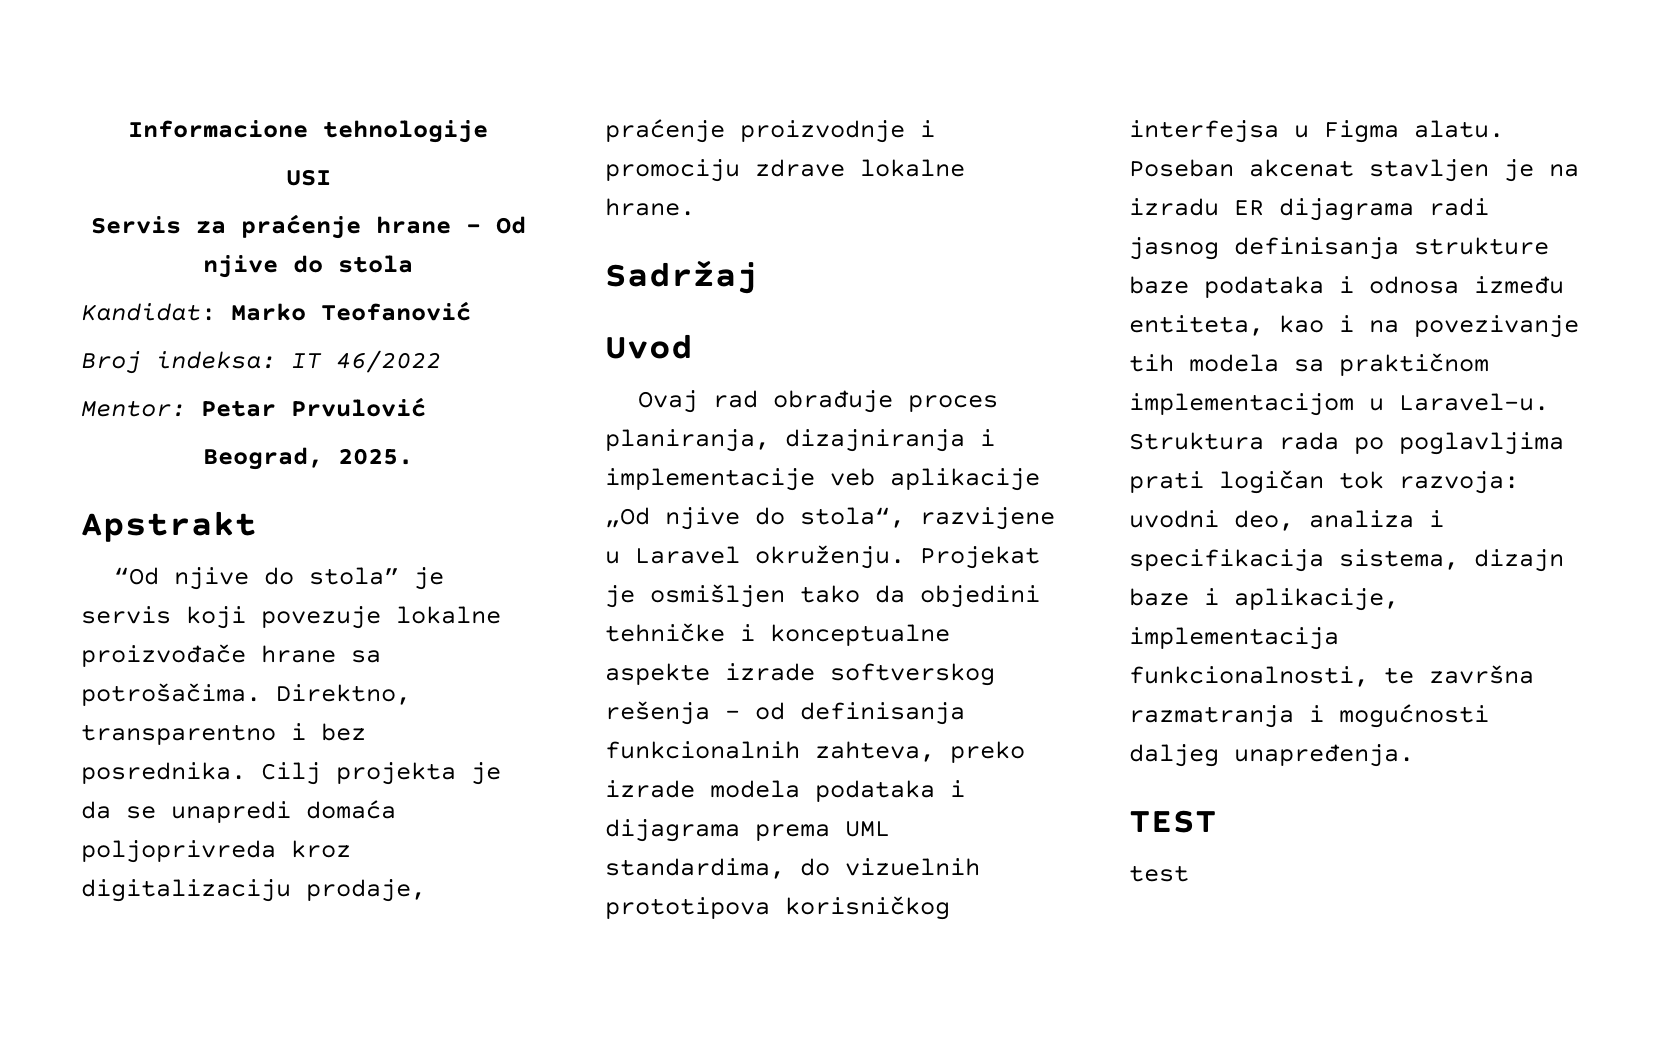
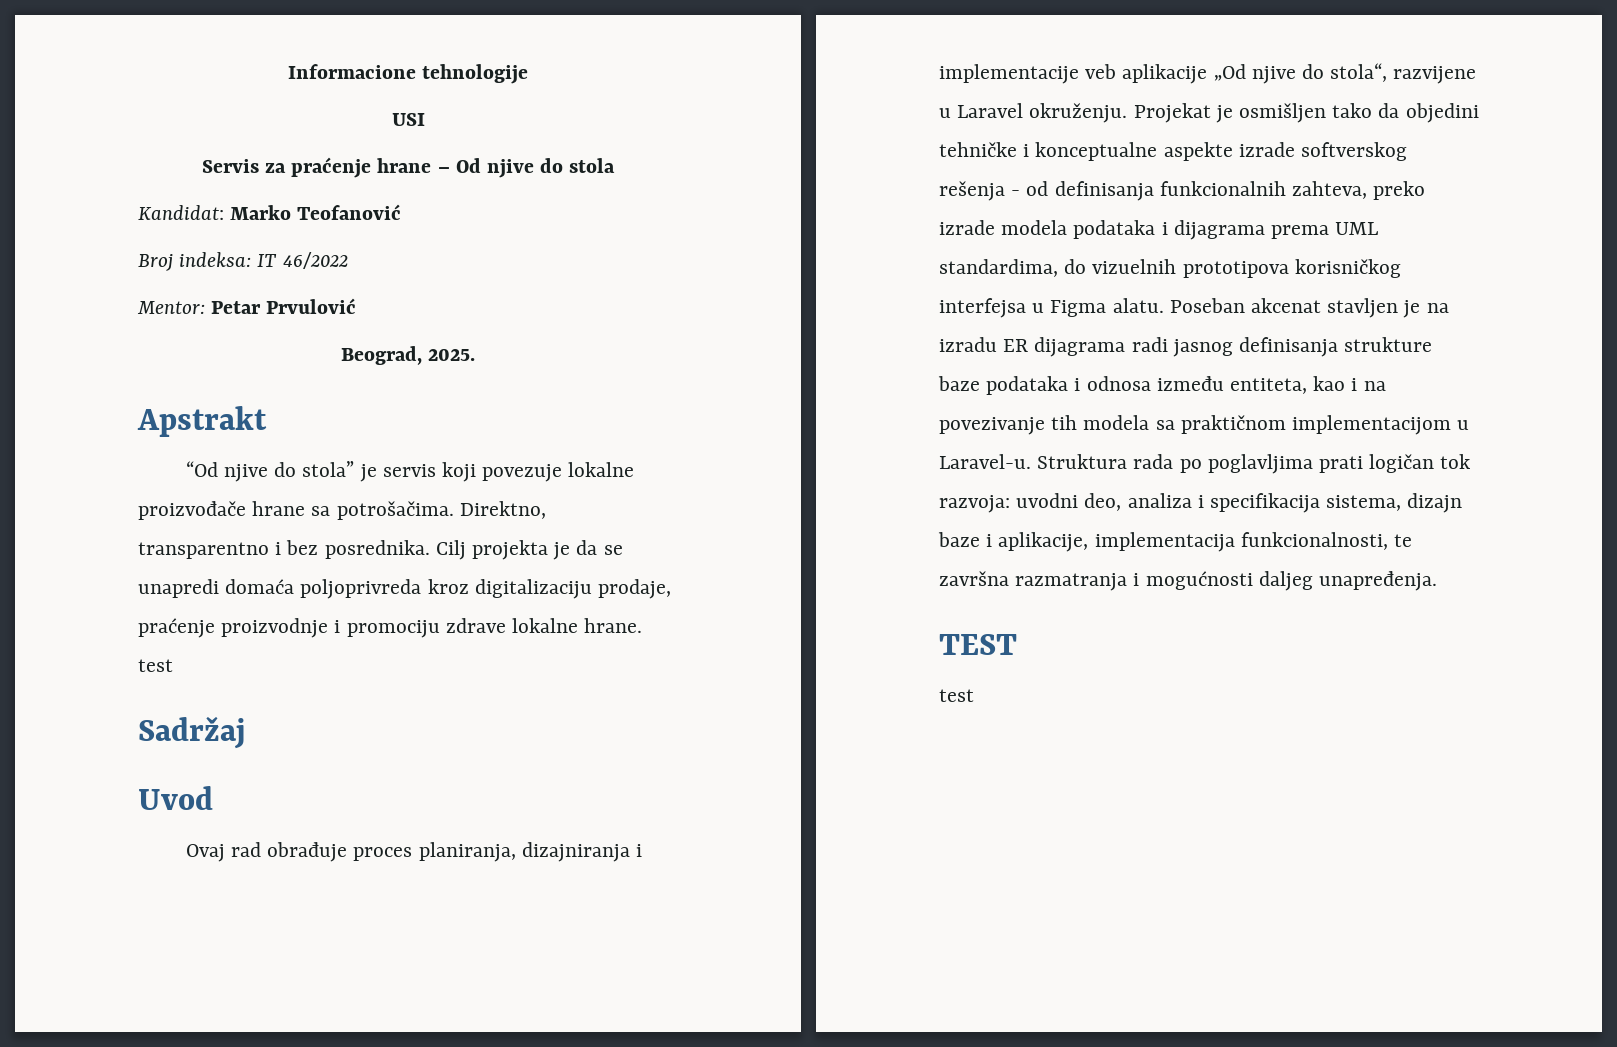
- Cilj projekta je da se unapredi domaća poljoprivreda kroz digitalizaciju prodaje, praćenje proizvodnje i promociju zdrave lokalne hrane.
+ Cilj projekta je da se unapredi domaća poljoprivreda kroz digitalizaciju prodaje, praćenje proizvodnje i promociju zdrave lokalne hrane. test

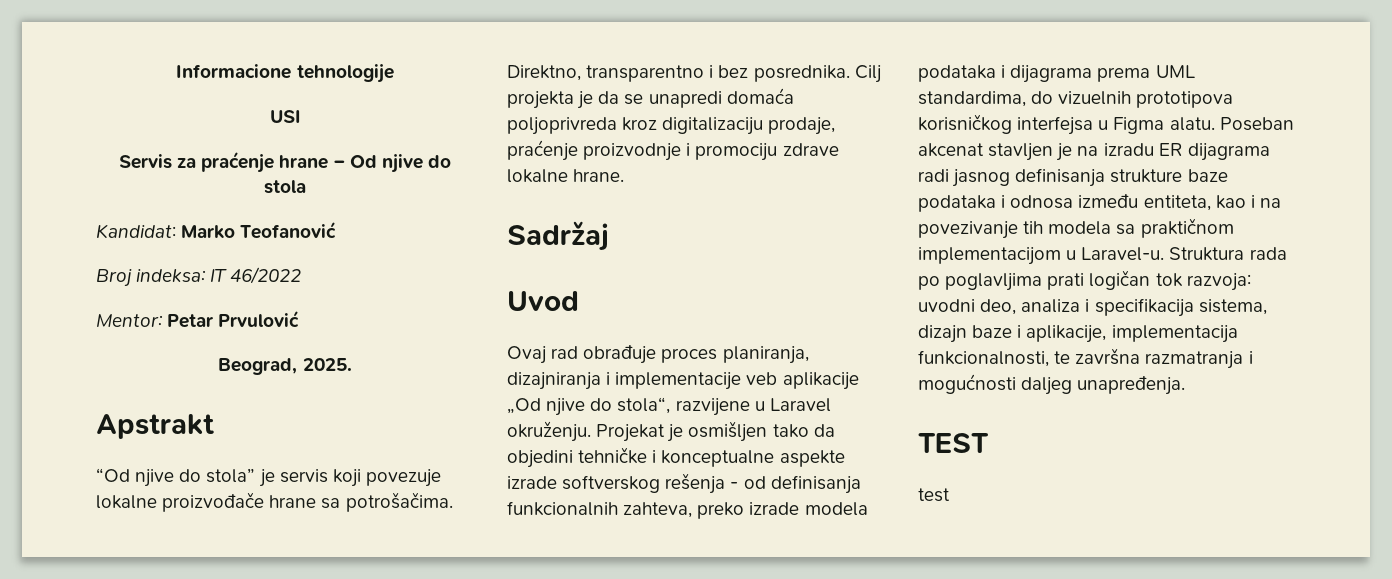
- Cilj projekta je da se unapredi domaća poljoprivreda kroz digitalizaciju prodaje, praćenje proizvodnje i promociju zdrave lokalne hrane. test
+ Cilj projekta je da se unapredi domaća poljoprivreda kroz digitalizaciju prodaje, praćenje proizvodnje i promociju zdrave lokalne hrane.

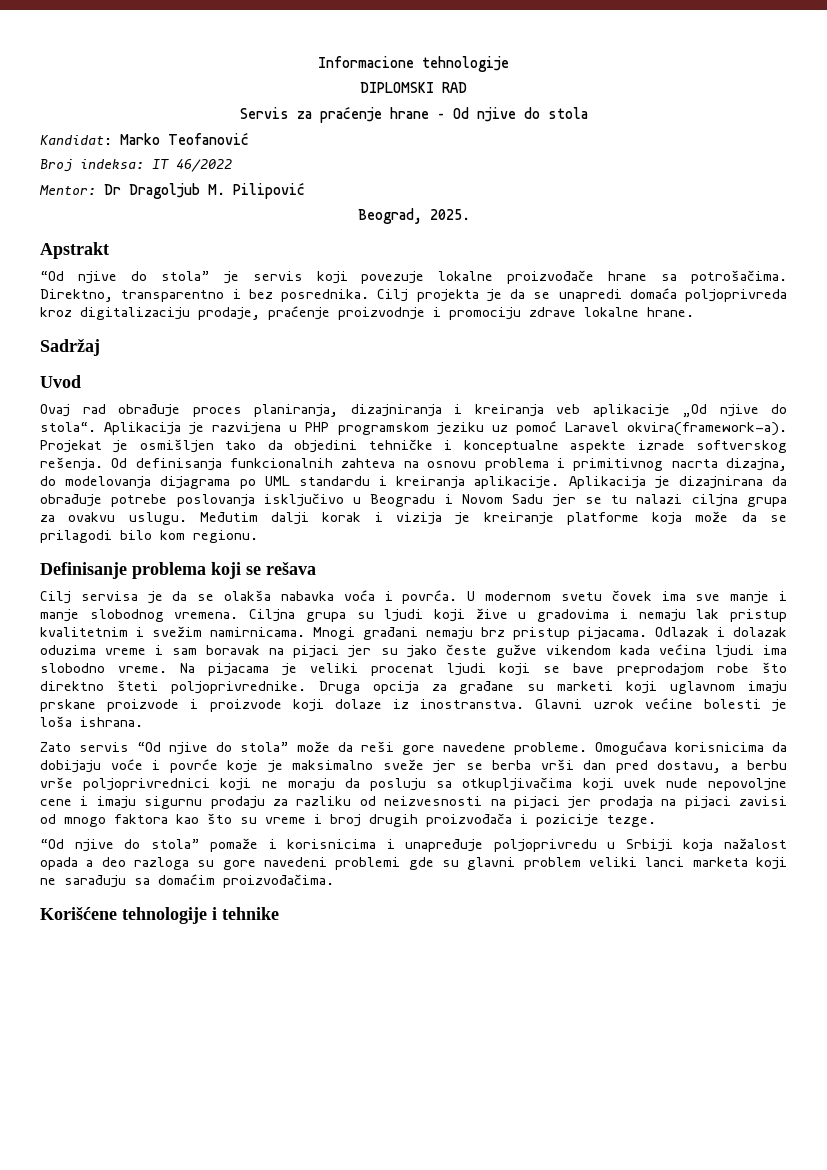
- USI
+ DIPLOMSKI RAD
- Mentor: Petar Prvulović
+ Mentor: Dr Dragoljub M. Pilipović
- Ovaj rad obrađuje proces planiranja, dizajniranja i implementacije veb aplikacije „Od njive do stola“, razvijene u Laravel okruženju.
+ Ovaj rad obrađuje proces planiranja, dizajniranja i kreiranja veb aplikacije „Od njive do stola“. Aplikacija je razvijena u PHP programskom jeziku uz pomoć Laravel okvira(framework-a).
- Projekat je osmišljen tako da objedini tehničke i konceptualne aspekte izrade softverskog rešenja - od definisanja funkcionalnih zahteva, preko izrade modela podataka i dijagrama prema UML standardima, do vizuelnih prototipova korisničkog interfejsa u Figma alatu. Poseban akcenat stavljen je na izradu ER dijagrama radi jasnog definisanja strukture baze podataka i odnosa između entiteta, kao i na povezivanje tih modela sa praktičnom implementacijom u Laravel-u. Struktura rada po poglavljima prati logičan tok razvoja: uvodni deo, analiza i specifikacija sistema, dizajn baze i aplikacije, implementacija funkcionalnosti, te završna razmatranja i mogućnosti daljeg unapređenja.
- TEST
- test
+ Projekat je osmišljen tako da objedini tehničke i konceptualne aspekte izrade softverskog rešenja. Od definisanja funkcionalnih zahteva na osnovu problema i primitivnog nacrta dizajna, do modelovanja dijagrama po UML standardu i kreiranja aplikacije. Aplikacija je dizajnirana da obrađuje potrebe poslovanja isključivo u Beogradu i Novom Sadu jer se tu nalazi ciljna grupa za ovakvu uslugu. Međutim dalji korak i vizija je kreiranje platforme koja može da se prilagodi bilo kom regionu.
+ Definisanje problema koji se rešava
+ Cilj servisa je da se olakša nabavka voća i povrća. U modernom svetu čovek ima sve manje i manje slobodnog vremena. Ciljna grupa su ljudi koji žive u gradovima i nemaju lak pristup kvalitetnim i svežim namirnicama. Mnogi građani nemaju brz pristup pijacama. Odlazak i dolazak oduzima vreme i sam boravak na pijaci jer su jako česte gužve vikendom kada većina ljudi ima slobodno vreme. Na pijacama je veliki procenat ljudi koji se bave preprodajom robe što direktno šteti poljoprivrednike. Druga opcija za građane su marketi koji uglavnom imaju prskane proizvode i proizvode koji dolaze iz inostranstva. Glavni uzrok većine bolesti je loša ishrana.
+ Zato servis “Od njive do stola” može da reši gore navedene probleme. Omogućava korisnicima da dobijaju voće i povrće koje je maksimalno sveže jer se berba vrši dan pred dostavu, a berbu vrše poljoprivrednici koji ne moraju da posluju sa otkupljivačima koji uvek nude nepovoljne cene i imaju sigurnu prodaju za razliku od neizvesnosti na pijaci jer prodaja na pijaci zavisi od mnogo faktora kao što su vreme i broj drugih proizvođača i pozicije tezge.
+ “Od njive do stola” pomaže i korisnicima i unapređuje poljoprivredu u Srbiji koja nažalost opada a deo razloga su gore navedeni problemi gde su glavni problem veliki lanci marketa koji ne sarađuju sa domaćim proizvođačima.
+ Korišćene tehnologije i tehnike

